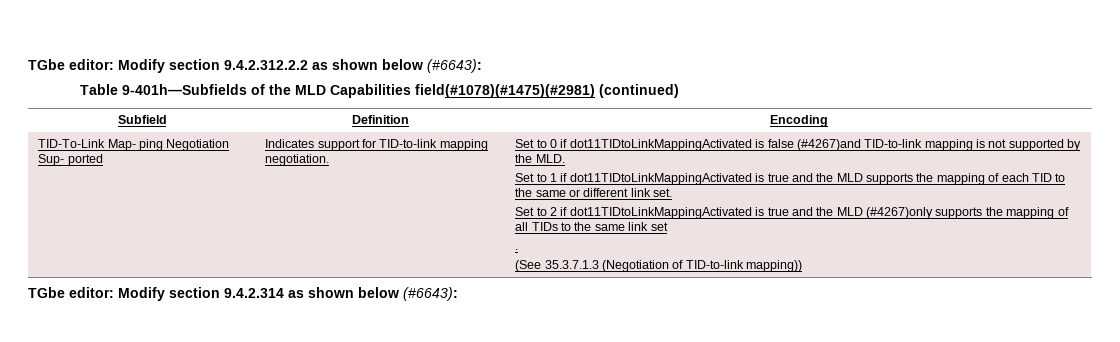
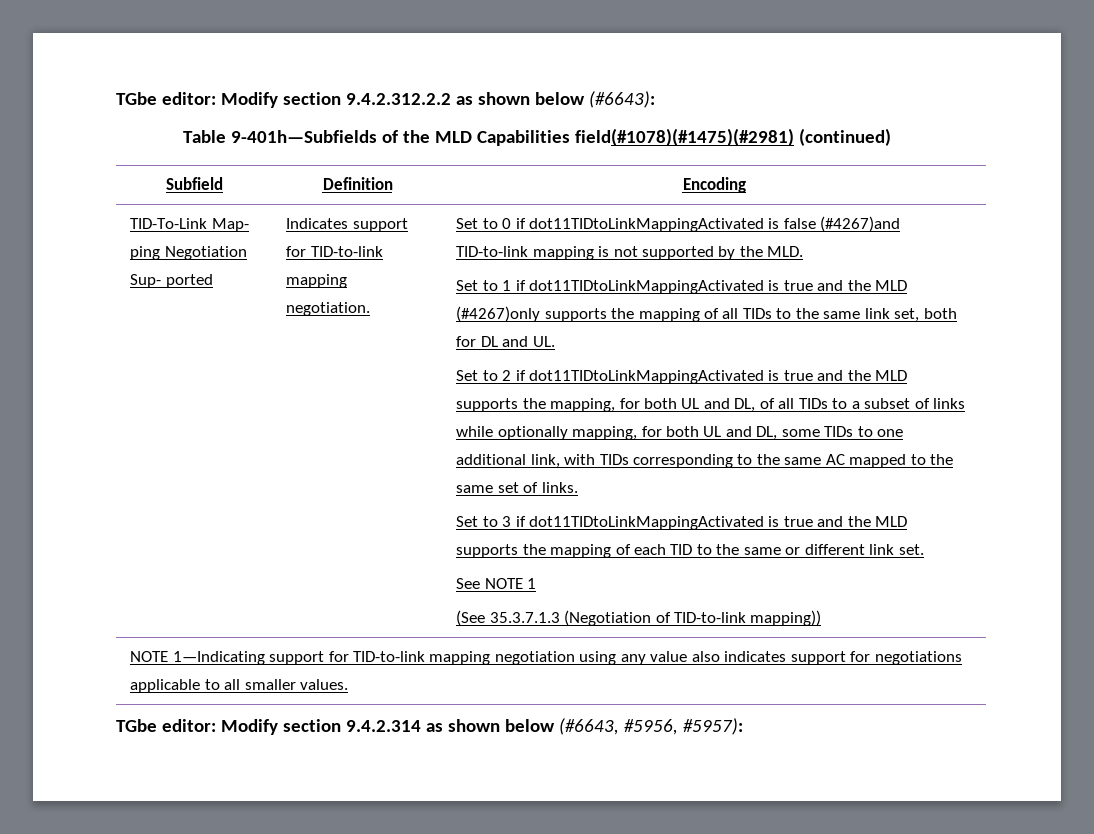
- Set to 1 if dot11TIDtoLinkMappingActivated is true and the MLD supports the mapping of each TID to the same or different link set.
+ Set to 1 if dot11TIDtoLinkMappingActivated is true and the MLD (#4267)only supports the mapping of all TIDs to the same link set, both for DL and UL.
+ Set to 2 if dot11TIDtoLinkMappingActivated is true and the MLD supports the mapping, for both UL and DL, of all TIDs to a subset of links while optionally mapping, for both UL and DL, some TIDs to one additional link, with TIDs corresponding to the same AC mapped to the same set of links.
+ Set to 3 if dot11TIDtoLinkMappingActivated is true and the MLD supports the mapping of each TID to the same or different link set.
- Set to 2 if dot11TIDtoLinkMappingActivated is true and the MLD (#4267)only supports the mapping of all TIDs to the same link set
- .
+ See NOTE 1
+ NOTE 1—Indicating support for TID-to-link mapping negotiation using any value also indicates support for negotiations applicable to all smaller values.
- TGbe editor: Modify section 9.4.2.314 as shown below (#6643):
+ TGbe editor: Modify section 9.4.2.314 as shown below (#6643, #5956, #5957):

